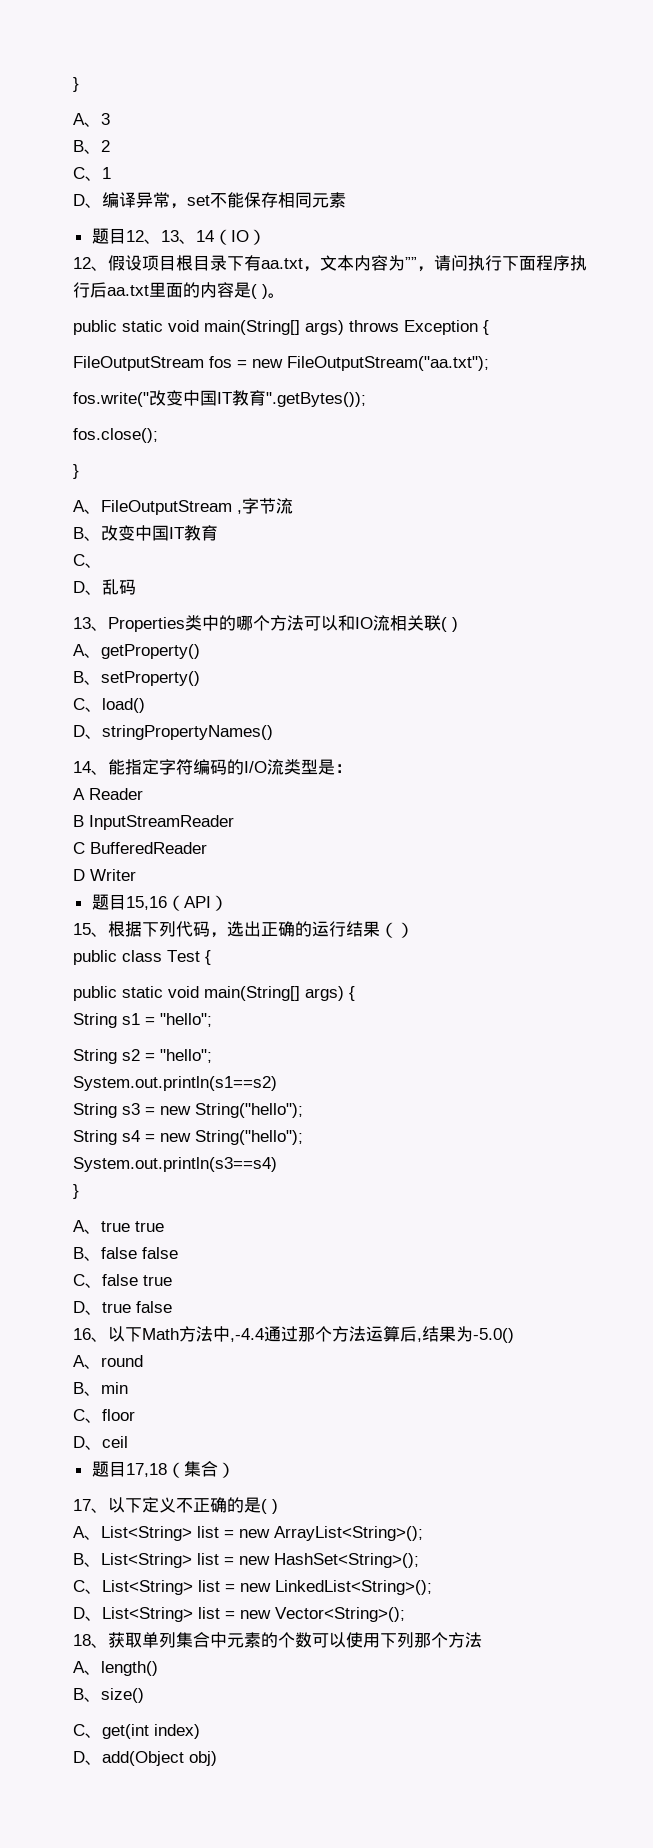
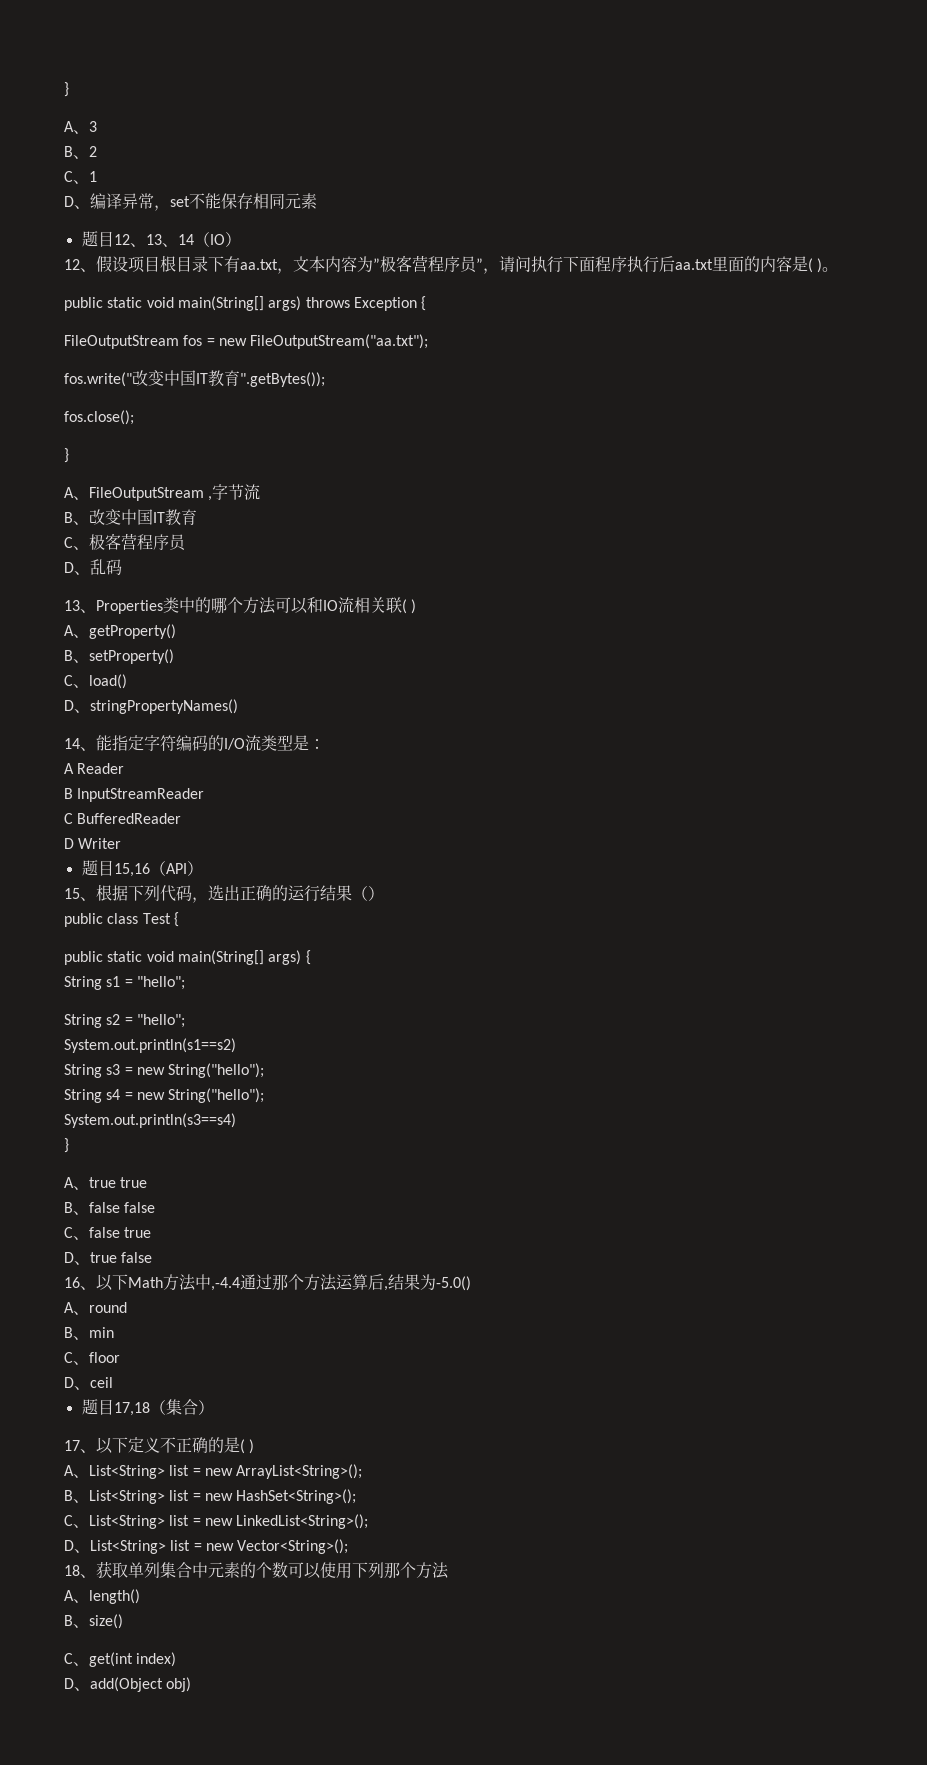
- 12、假设项目根目录下有aa.txt，文本内容为””，请问执行下面程序执行后aa.txt里面的内容是( )。
+ 12、假设项目根目录下有aa.txt，文本内容为”极客营程序员”，请问执行下面程序执行后aa.txt里面的内容是( )。
  B、改变中国IT教育
- C、
+ C、极客营程序员

